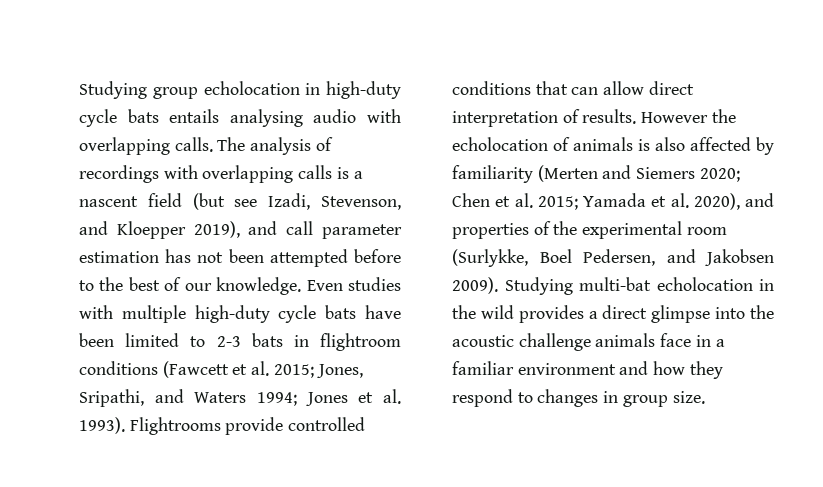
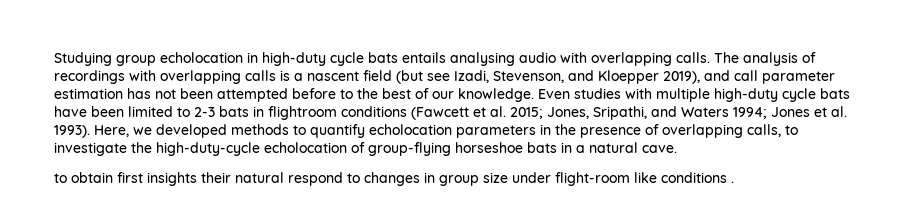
- Flightrooms provide controlled conditions that can allow direct interpretation of results. However the echolocation of animals is also affected by familiarity (Merten and Siemers 2020; Chen et al. 2015; Yamada et al. 2020), and properties of the experimental room (Surlykke, Boel Pedersen, and Jakobsen 2009). Studying multi-bat echolocation in the wild provides a direct glimpse into the acoustic challenge animals face in a familiar environment and how they respond to changes in group size.
+ Here, we developed methods to quantify echolocation parameters in the presence of overlapping calls, to investigate the high-duty-cycle echolocation of group-flying horseshoe bats in a natural cave.
+ to obtain first insights their natural respond to changes in group size under flight-room like conditions .

